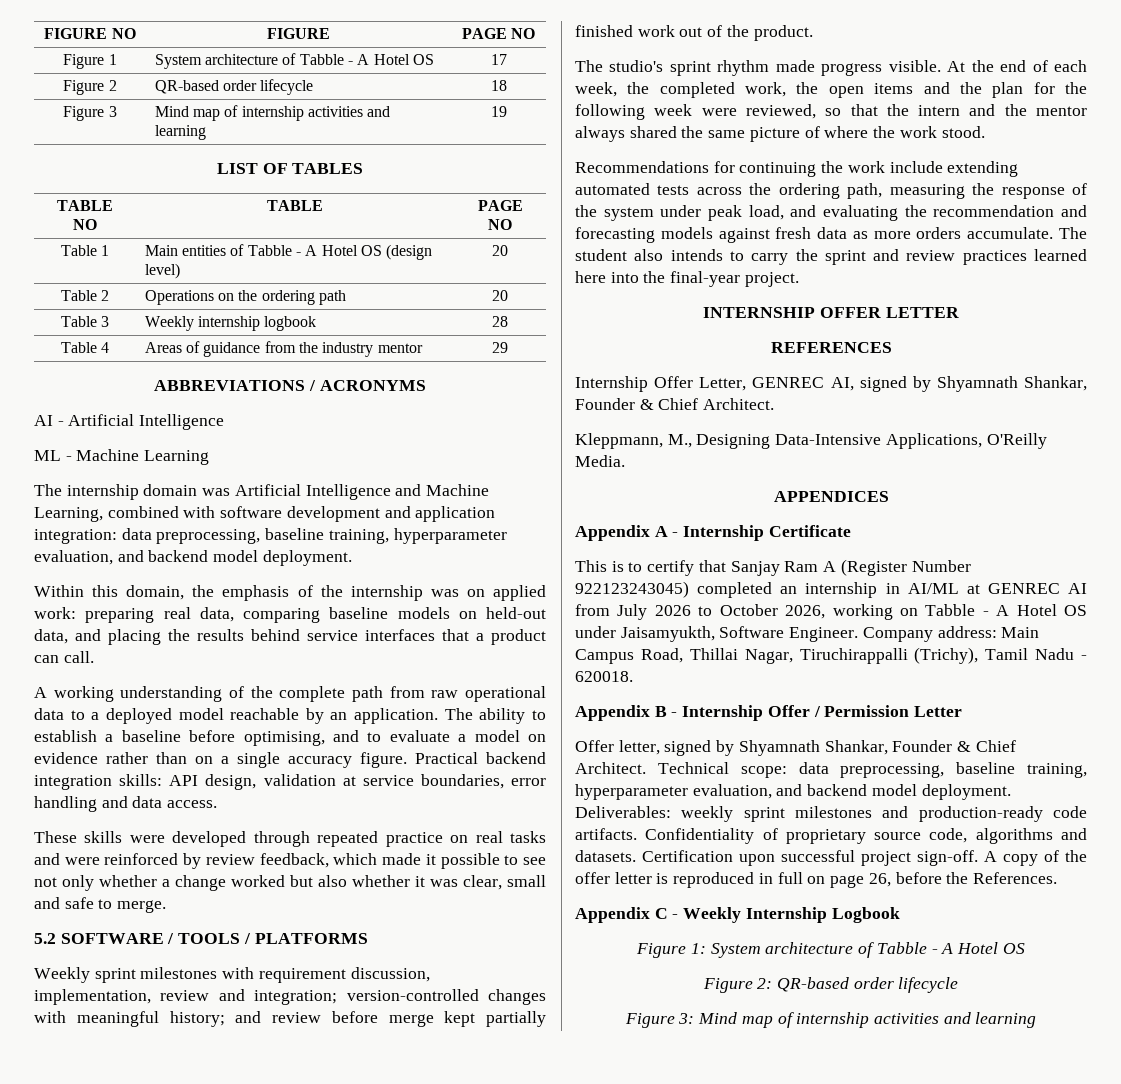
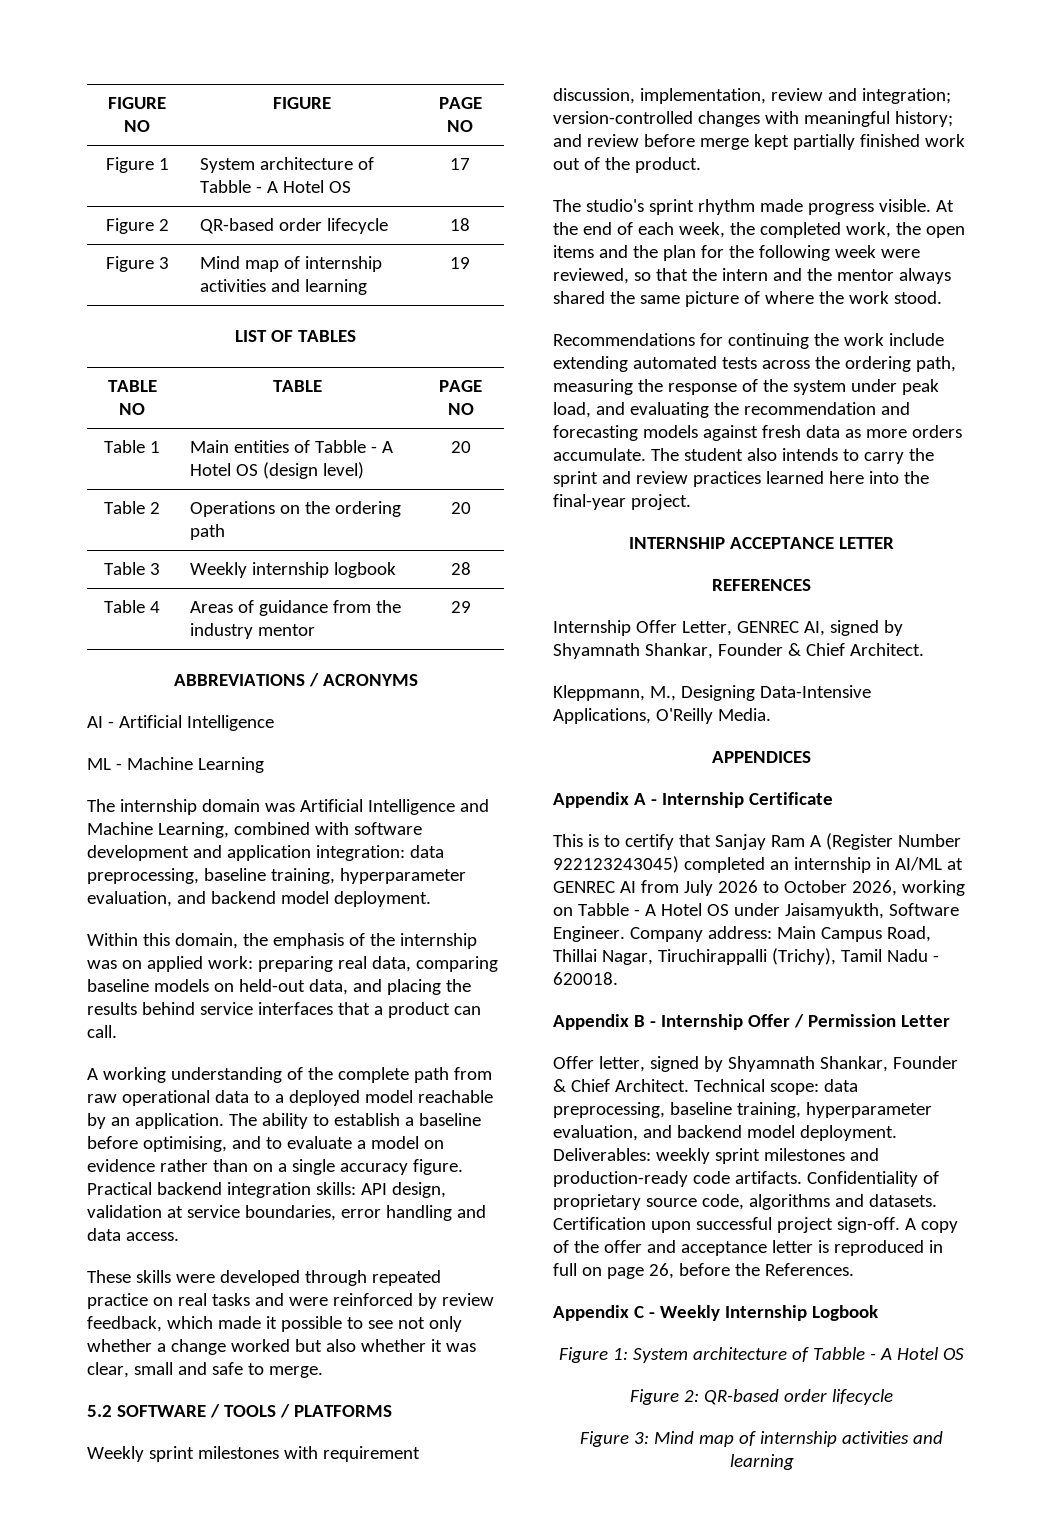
- INTERNSHIP OFFER LETTER
+ INTERNSHIP ACCEPTANCE LETTER
- A copy of the offer letter is reproduced in full on page 26, before the References.
+ A copy of the offer and acceptance letter is reproduced in full on page 26, before the References.

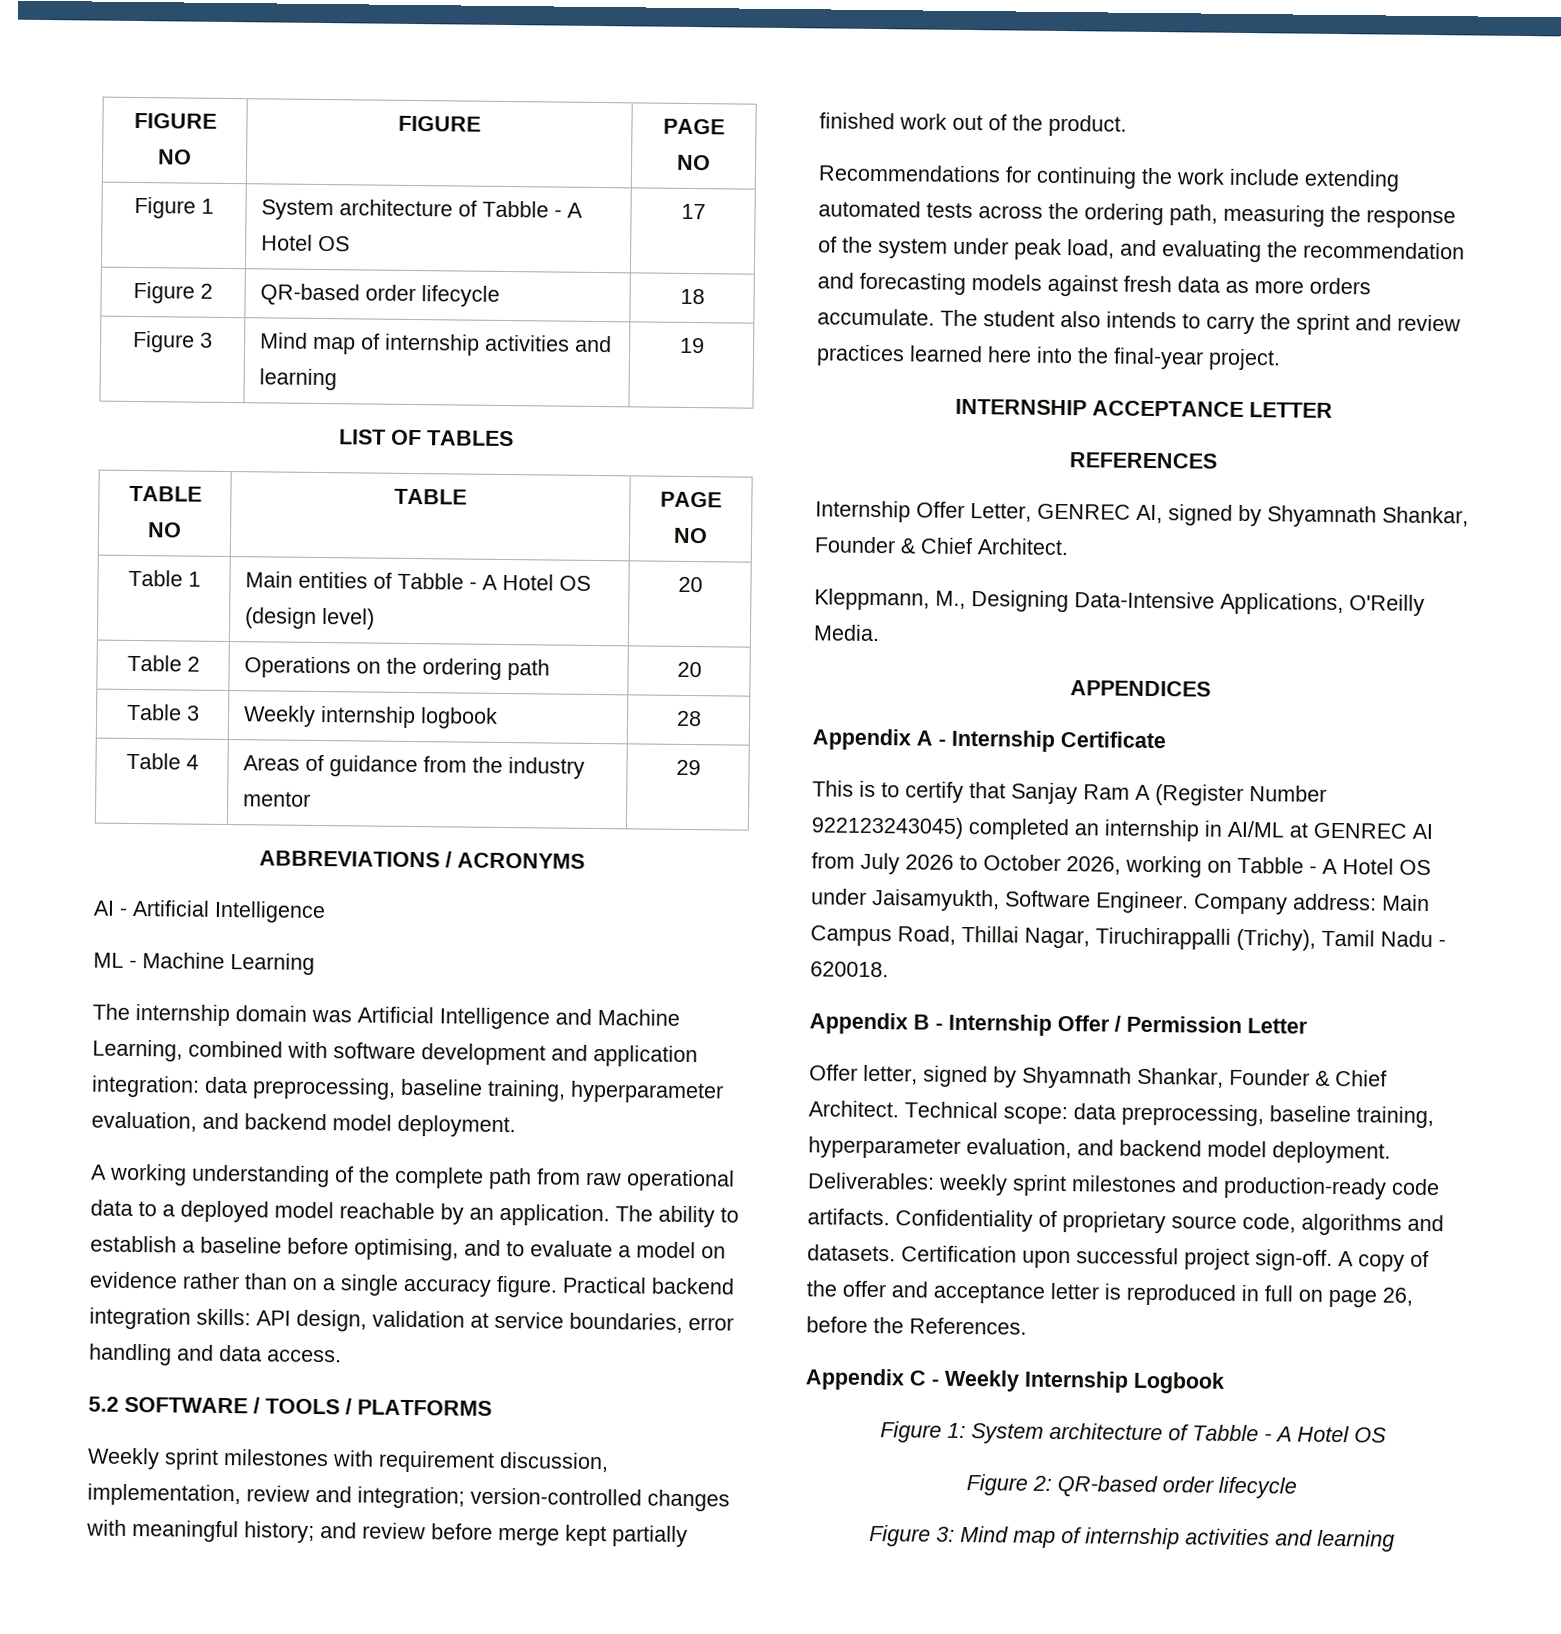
- Within this domain, the emphasis of the internship was on applied work: preparing real data, comparing baseline models on held-out data, and placing the results behind service interfaces that a product can call.
- These skills were developed through repeated practice on real tasks and were reinforced by review feedback, which made it possible to see not only whether a change worked but also whether it was clear, small and safe to merge.
- The studio's sprint rhythm made progress visible. At the end of each week, the completed work, the open items and the plan for the following week were reviewed, so that the intern and the mentor always shared the same picture of where the work stood.

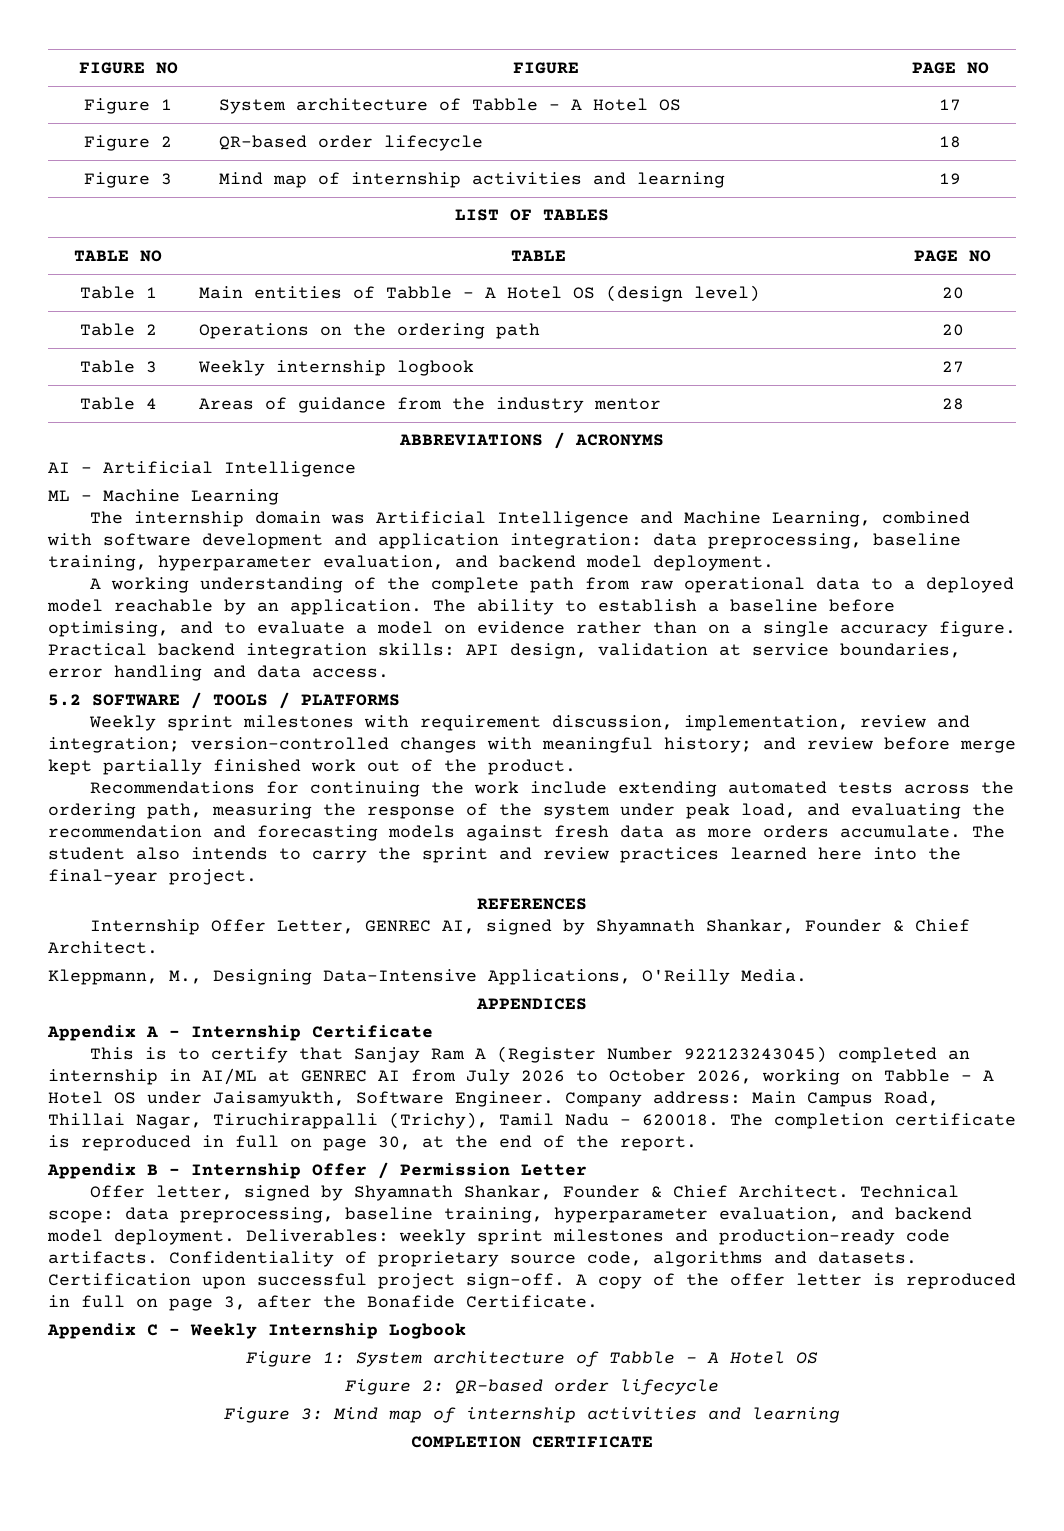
- Table 3 | Weekly internship logbook | 28
+ Table 3 | Weekly internship logbook | 27
- Table 4 | Areas of guidance from the industry mentor | 29
+ Table 4 | Areas of guidance from the industry mentor | 28
- INTERNSHIP ACCEPTANCE LETTER
+ The completion certificate is reproduced in full on page 30, at the end of the report.
- A copy of the offer and acceptance letter is reproduced in full on page 26, before the References.
+ A copy of the offer letter is reproduced in full on page 3, after the Bonafide Certificate.
+ COMPLETION CERTIFICATE

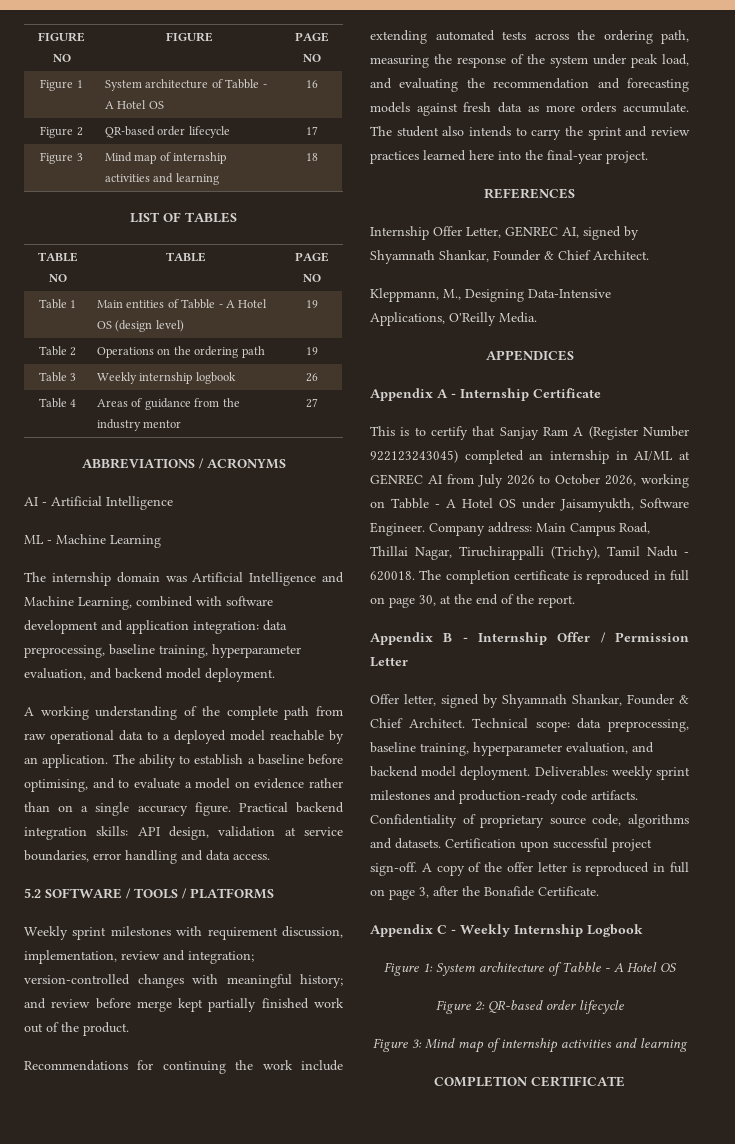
- Figure 1 | System architecture of Tabble - A Hotel OS | 17
+ Figure 1 | System architecture of Tabble - A Hotel OS | 16
- Figure 2 | QR-based order lifecycle | 18
+ Figure 2 | QR-based order lifecycle | 17
- Figure 3 | Mind map of internship activities and learning | 19
+ Figure 3 | Mind map of internship activities and learning | 18
- Table 1 | Main entities of Tabble - A Hotel OS (design level) | 20
+ Table 1 | Main entities of Tabble - A Hotel OS (design level) | 19
- Table 2 | Operations on the ordering path | 20
+ Table 2 | Operations on the ordering path | 19
- Table 3 | Weekly internship logbook | 27
+ Table 3 | Weekly internship logbook | 26
- Table 4 | Areas of guidance from the industry mentor | 28
+ Table 4 | Areas of guidance from the industry mentor | 27

